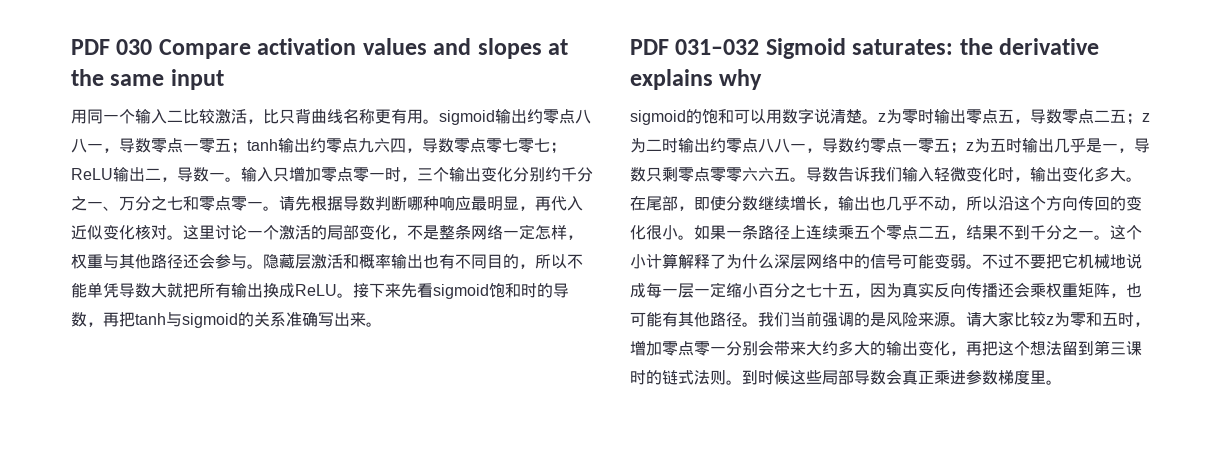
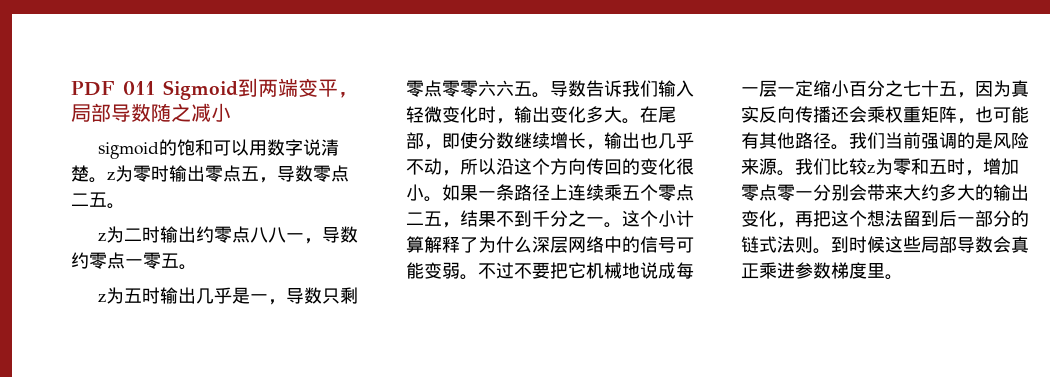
- PDF 030 Compare activation values and slopes at the same input
- 用同一个输入二比较激活，比只背曲线名称更有用。sigmoid输出约零点八八一，导数零点一零五；tanh输出约零点九六四，导数零点零七零七；ReLU输出二，导数一。输入只增加零点零一时，三个输出变化分别约千分之一、万分之七和零点零一。请先根据导数判断哪种响应最明显，再代入近似变化核对。这里讨论一个激活的局部变化，不是整条网络一定怎样，权重与其他路径还会参与。隐藏层激活和概率输出也有不同目的，所以不能单凭导数大就把所有输出换成ReLU。接下来先看sigmoid饱和时的导数，再把tanh与sigmoid的关系准确写出来。
- PDF 031–032 Sigmoid saturates: the derivative explains why
+ PDF 011 Sigmoid到两端变平，局部导数随之减小
- sigmoid的饱和可以用数字说清楚。z为零时输出零点五，导数零点二五；z为二时输出约零点八八一，导数约零点一零五；z为五时输出几乎是一，导数只剩零点零零六六五。
+ sigmoid的饱和可以用数字说清楚。z为零时输出零点五，导数零点二五。
+ z为二时输出约零点八八一，导数约零点一零五。
+ z为五时输出几乎是一，导数只剩零点零零六六五。
- 请大家比较z为零和五时，增加零点零一分别会带来大约多大的输出变化，再把这个想法留到第三课时的链式法则。
+ 我们比较z为零和五时，增加零点零一分别会带来大约多大的输出变化，再把这个想法留到后一部分的链式法则。

